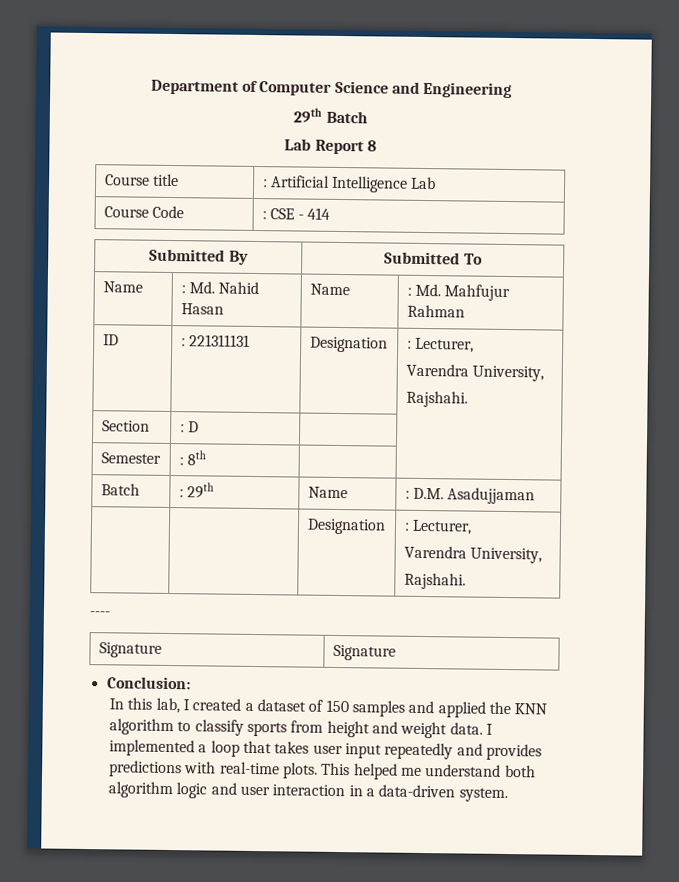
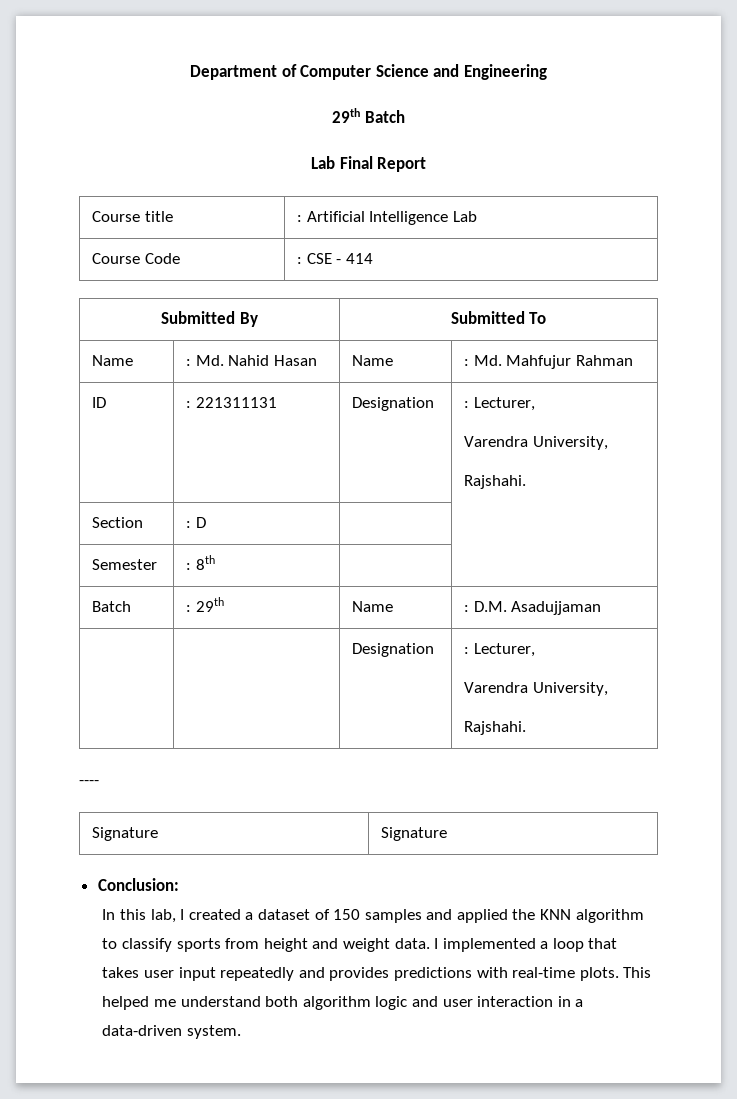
- Lab Report 8
+ Lab Final Report

